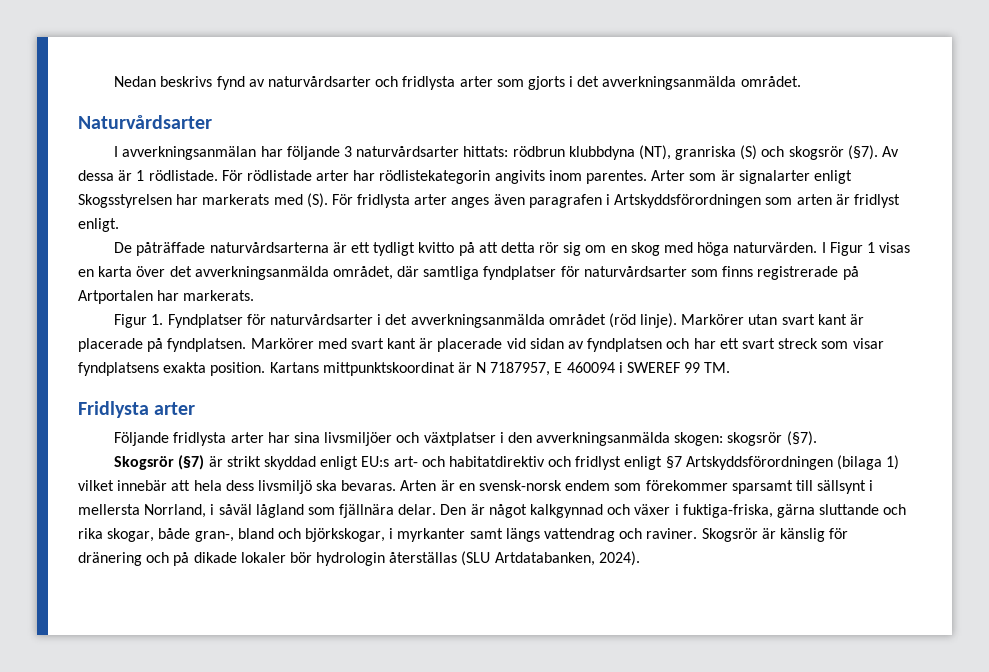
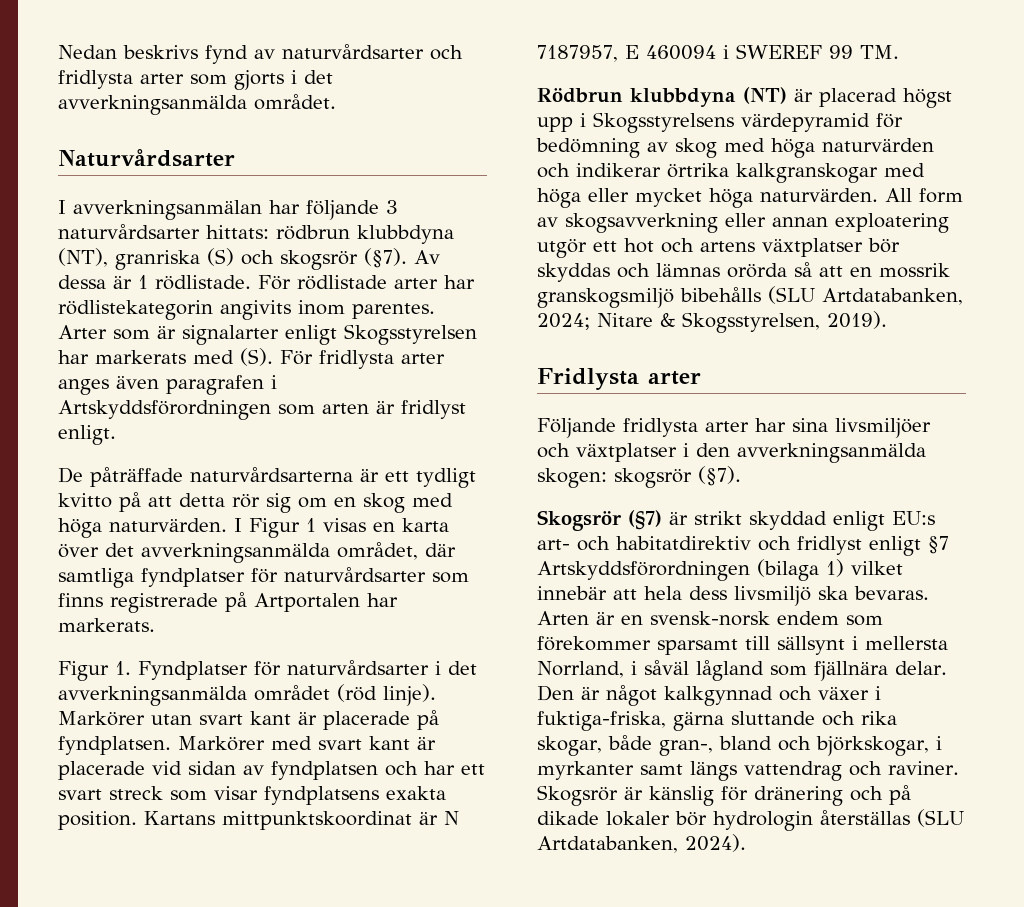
+ Rödbrun klubbdyna (NT) är placerad högst upp i Skogsstyrelsens värdepyramid för bedömning av skog med höga naturvärden och indikerar örtrika kalkgranskogar med höga eller mycket höga naturvärden. All form av skogsavverkning eller annan exploatering utgör ett hot och artens växtplatser bör skyddas och lämnas orörda så att en mossrik granskogsmiljö bibehålls (SLU Artdatabanken, 2024; Nitare & Skogsstyrelsen, 2019).

